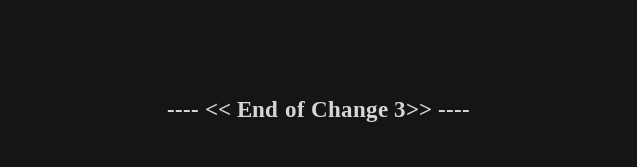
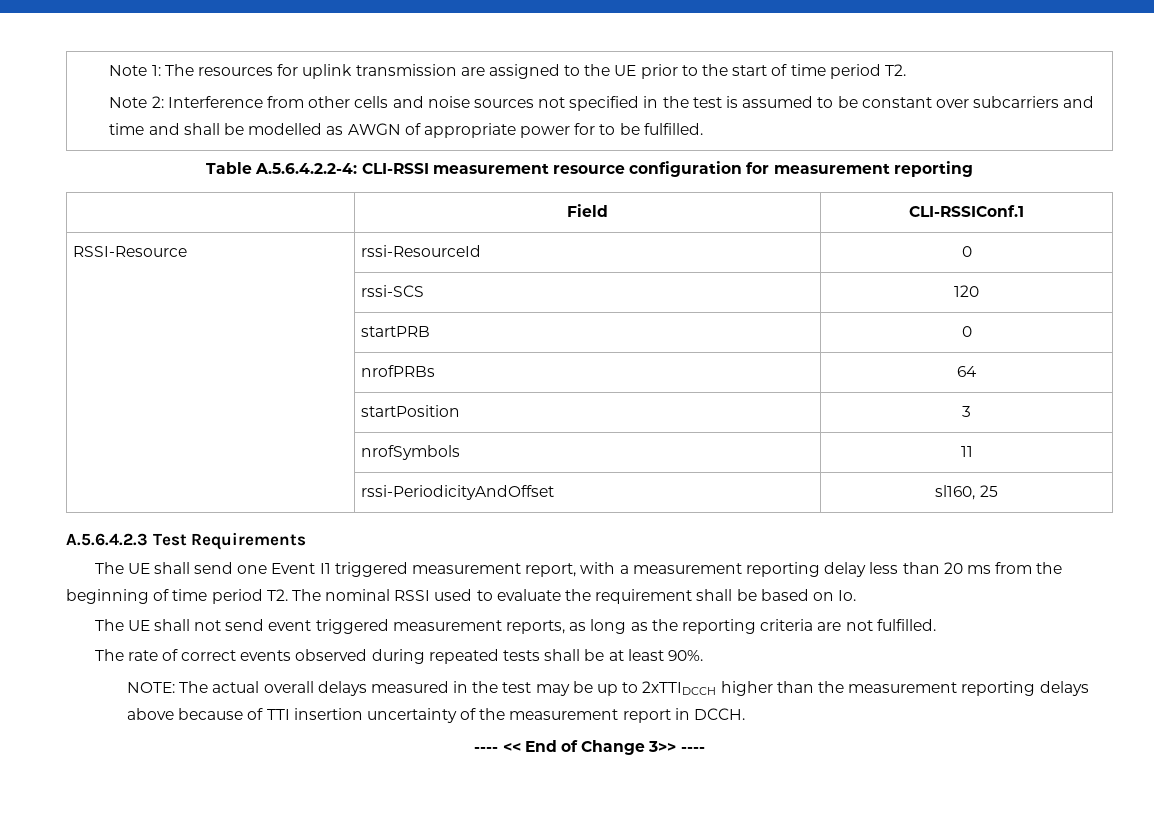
+ Note 1: The resources for uplink transmission are assigned to the UE prior to the start of time period T2.
+ Note 2: Interference from other cells and noise sources not specified in the test is assumed to be constant over subcarriers and time and shall be modelled as AWGN of appropriate power for to be fulfilled.
+ Table A.5.6.4.2.2-4: CLI-RSSI measurement resource configuration for measurement reporting
+ | Field | CLI-RSSIConf.1
+ RSSI-Resource | rssi-ResourceId | 0
+ | rssi-SCS | 120
+ | startPRB | 0
+ | nrofPRBs | 64
+ | startPosition | 3
+ | nrofSymbols | 11
+ | rssi-PeriodicityAndOffset | sl160, 25
+ A.5.6.4.2.3 Test Requirements
+ The UE shall send one Event I1 triggered measurement report, with a measurement reporting delay less than 20 ms from the beginning of time period T2. The nominal RSSI used to evaluate the requirement shall be based on Io.
+ The UE shall not send event triggered measurement reports, as long as the reporting criteria are not fulfilled.
+ The rate of correct events observed during repeated tests shall be at least 90%.
+ NOTE: The actual overall delays measured in the test may be up to 2xTTIDCCH higher than the measurement reporting delays above because of TTI insertion uncertainty of the measurement report in DCCH.

